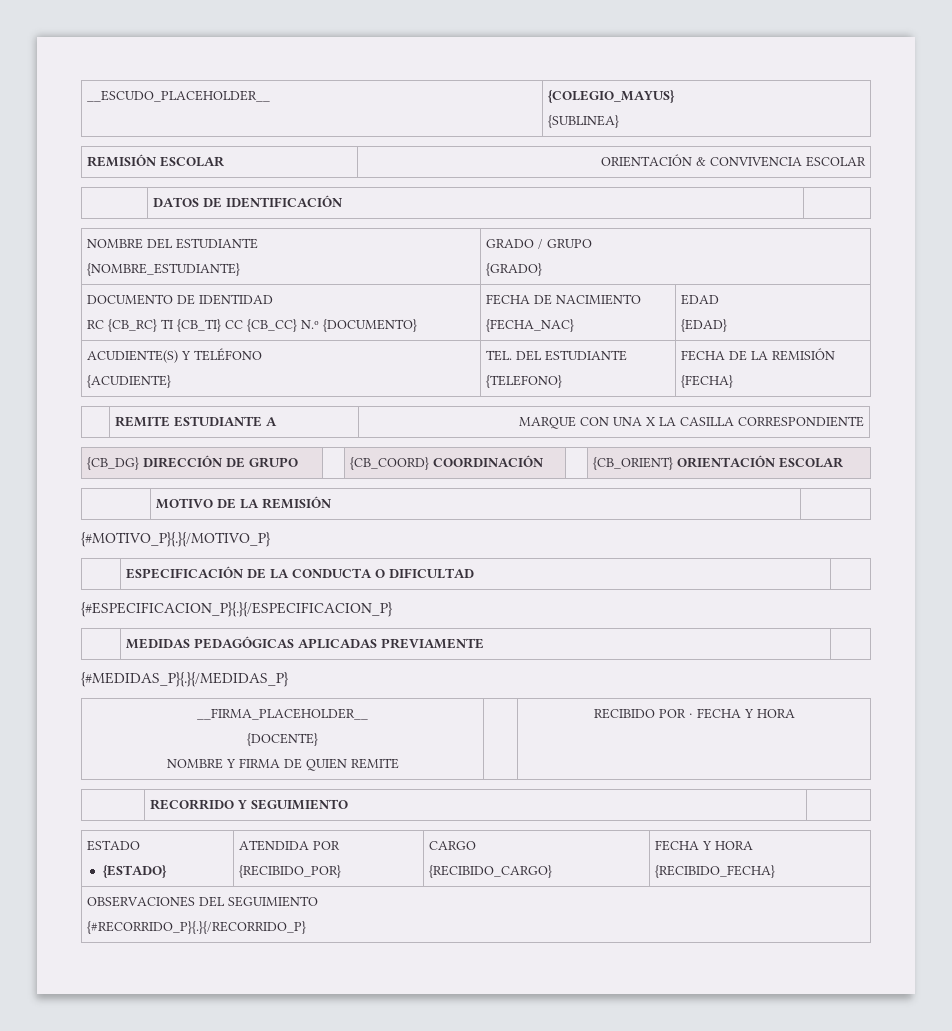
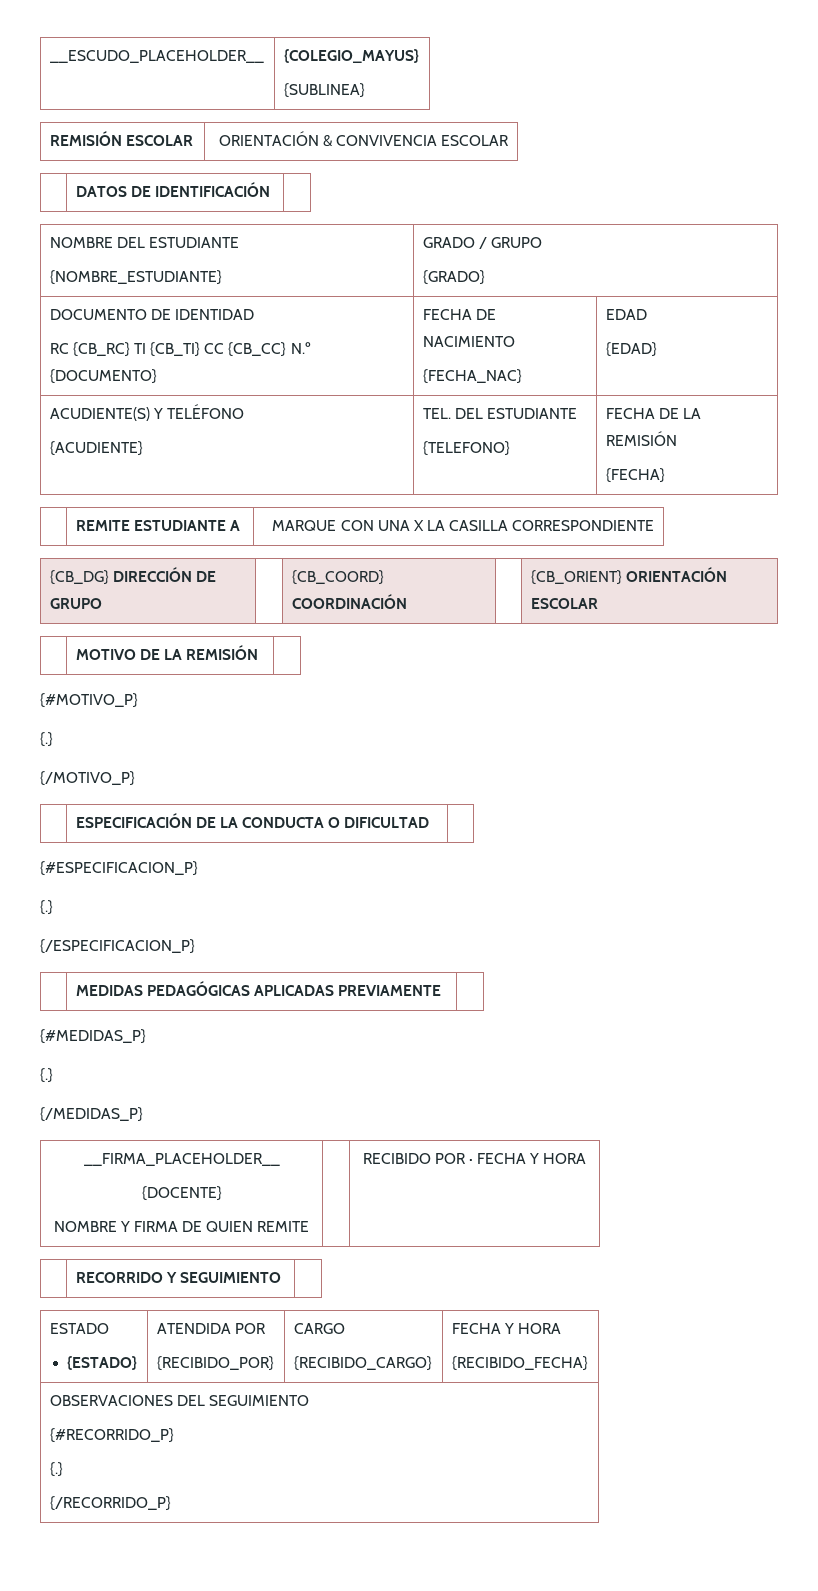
- {#MOTIVO_P}{.}{/MOTIVO_P}
+ {#MOTIVO_P}
+ {.}
+ {/MOTIVO_P}
- {#ESPECIFICACION_P}{.}{/ESPECIFICACION_P}
+ {#ESPECIFICACION_P}
+ {.}
+ {/ESPECIFICACION_P}
- {#MEDIDAS_P}{.}{/MEDIDAS_P}
+ {#MEDIDAS_P}
+ {.}
+ {/MEDIDAS_P}
  OBSERVACIONES DEL SEGUIMIENTO
- {#RECORRIDO_P}{.}{/RECORRIDO_P}
+ {#RECORRIDO_P}
+ {.}
+ {/RECORRIDO_P}

